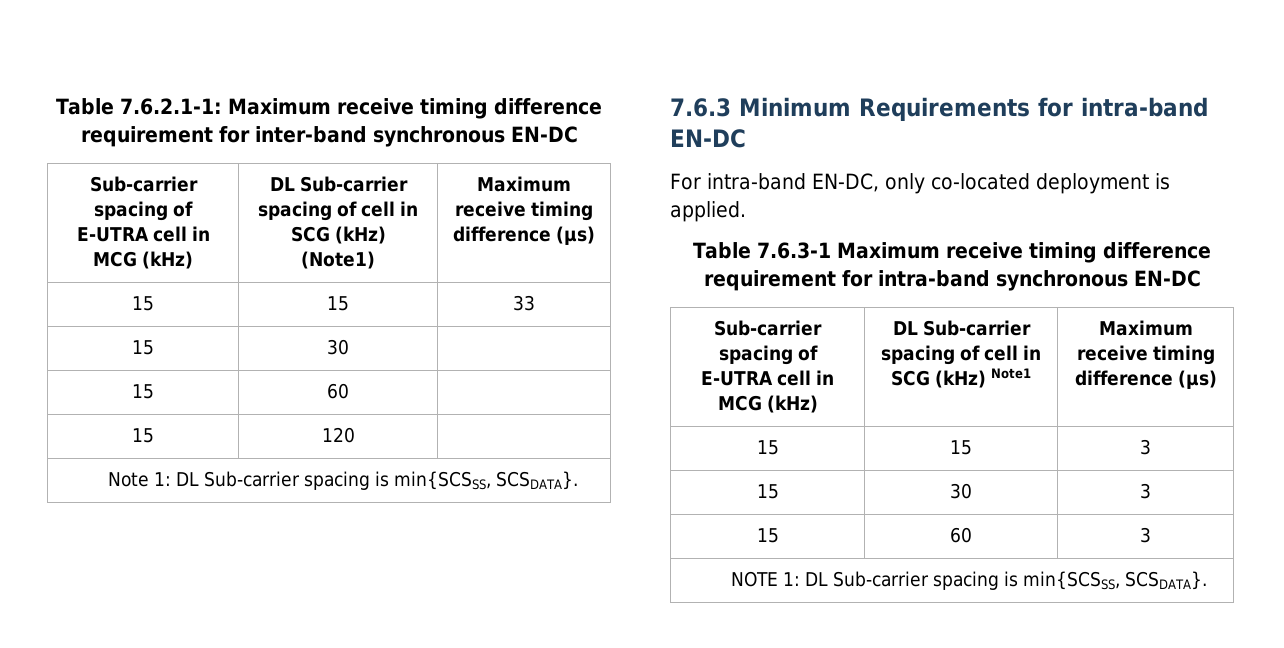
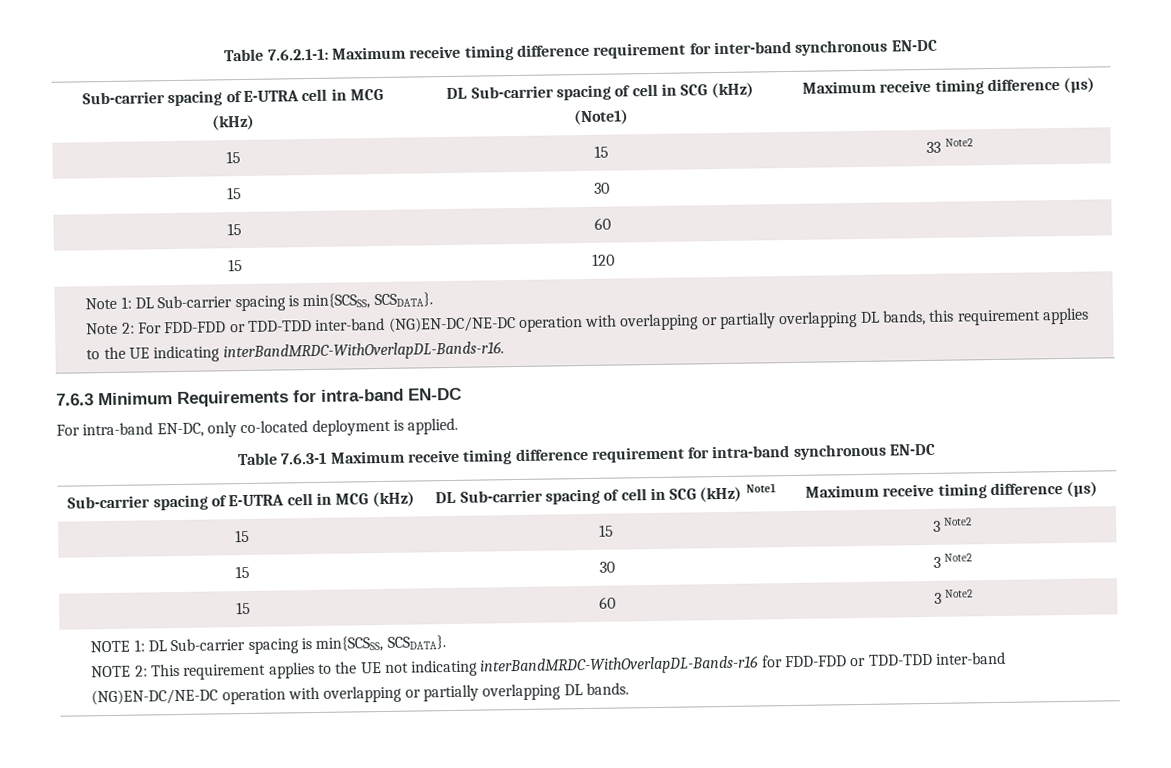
- 15 | 15 | 33
+ 15 | 15 | 33 Note2
  Note 1: DL Sub-carrier spacing is min{SCSSS, SCSDATA}.
+ Note 2: For FDD-FDD or TDD-TDD inter-band (NG)EN-DC/NE-DC operation with overlapping or partially overlapping DL bands, this requirement applies to the UE indicating interBandMRDC-WithOverlapDL-Bands-r16.
- 15 | 15 | 3
+ 15 | 15 | 3 Note2
- 15 | 30 | 3
+ 15 | 30 | 3 Note2
- 15 | 60 | 3
+ 15 | 60 | 3 Note2
  NOTE 1: DL Sub-carrier spacing is min{SCSSS, SCSDATA}.
+ NOTE 2: This requirement applies to the UE not indicating interBandMRDC-WithOverlapDL-Bands-r16 for FDD-FDD or TDD-TDD inter-band (NG)EN-DC/NE-DC operation with overlapping or partially overlapping DL bands.

